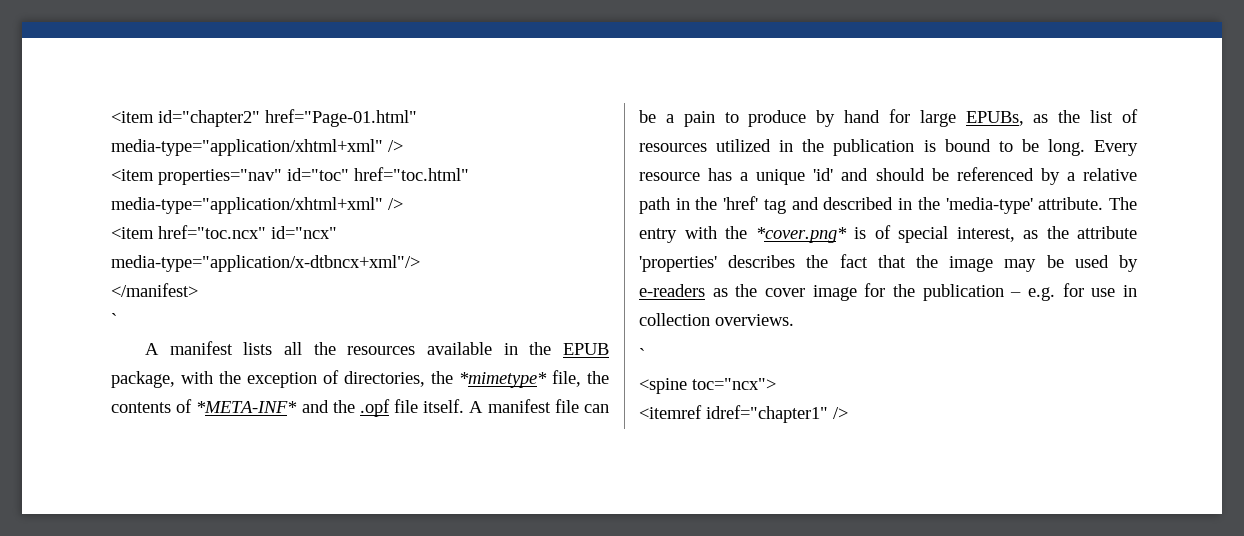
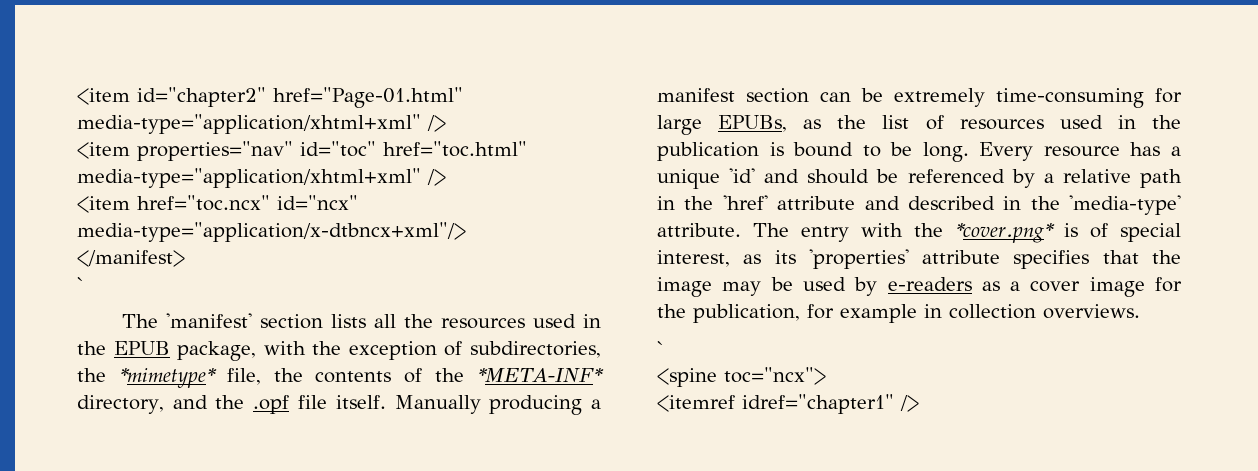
- A manifest lists all the resources available in the EPUB package, with the exception of directories, the *mimetype* file, the contents of *META-INF* and the .opf file itself.
+ The 'manifest' section lists all the resources used in the EPUB package, with the exception of subdirectories, the *mimetype* file, the contents of the *META-INF* directory, and the .opf file itself.
- A manifest file can be a pain to produce by hand for large EPUBs, as the list of resources utilized in the publication is bound to be long.
+ Manually producing a manifest section can be extremely time-consuming for large EPUBs, as the list of resources used in the publication is bound to be long.
- Every resource has a unique 'id' and should be referenced by a relative path in the 'href' tag and described in the 'media-type' attribute.
+ Every resource has a unique 'id' and should be referenced by a relative path in the 'href' attribute and described in the 'media-type' attribute.
- The entry with the *cover.png* is of special interest, as the attribute 'properties' describes the fact that the image may be used by e-readers as the cover image for the publication – e.g. for use in collection overviews.
+ The entry with the *cover.png* is of special interest, as its 'properties' attribute specifies that the image may be used by e-readers as a cover image for the publication, for example in collection overviews.

